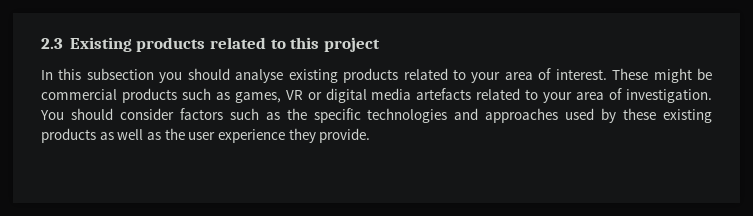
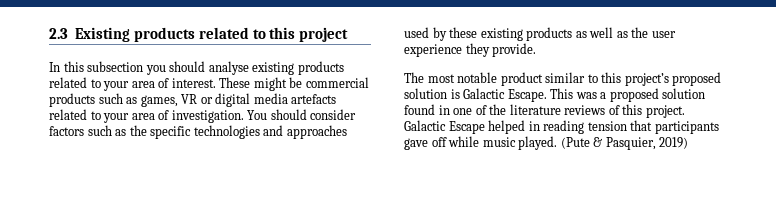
+ The most notable product similar to this project’s proposed solution is Galactic Escape. This was a proposed solution found in one of the literature reviews of this project. Galactic Escape helped in reading tension that participants gave off while music played. (Pute & Pasquier, 2019)

